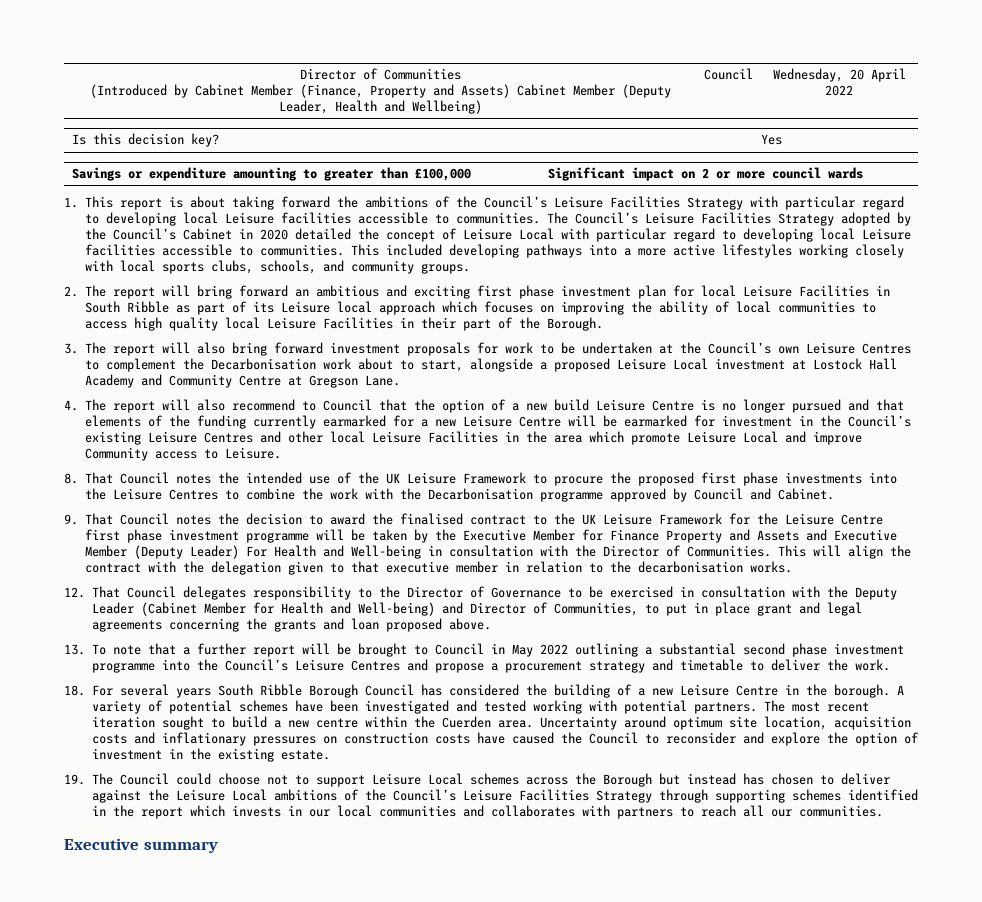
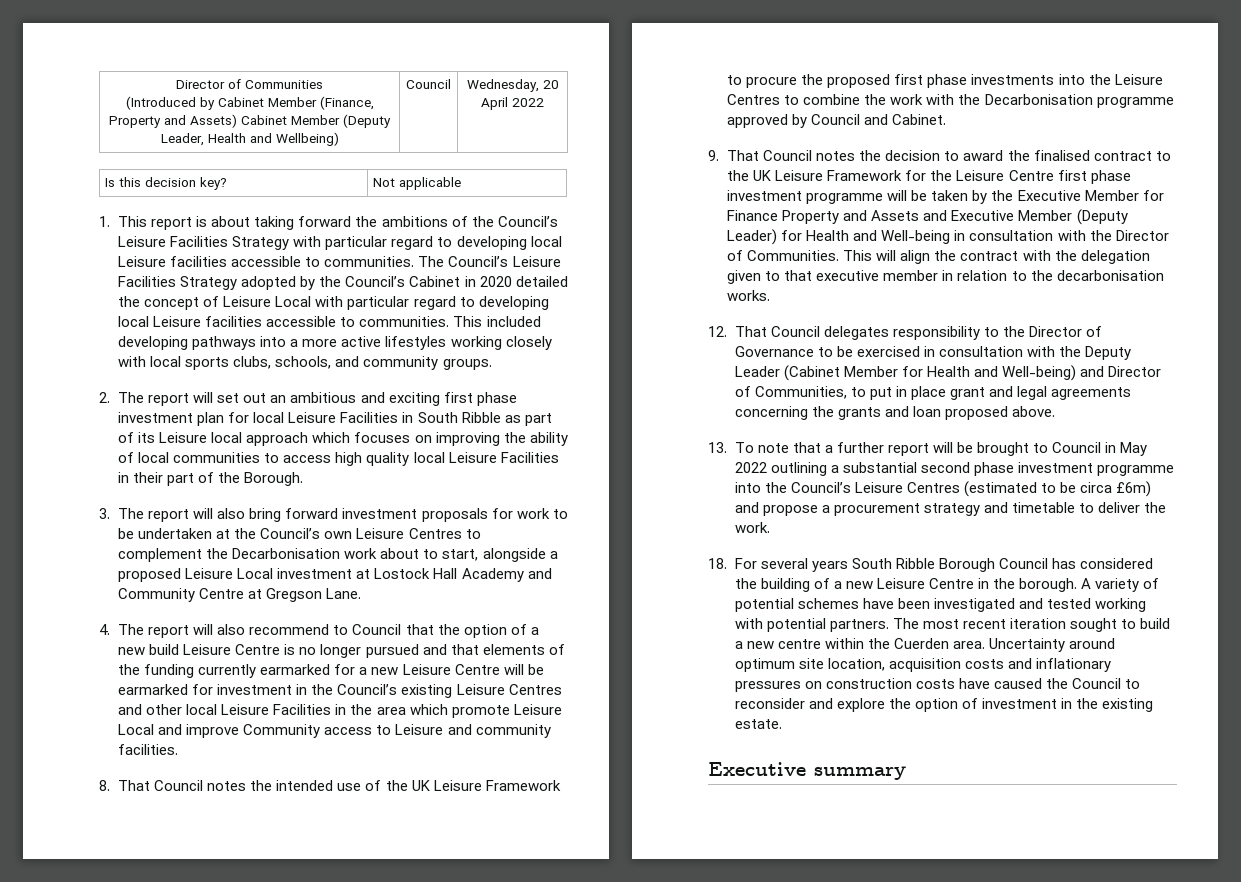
- Is this decision key? | Yes
- Savings or expenditure amounting to greater than £100,000 | Significant impact on 2 or more council wards
+ Is this decision key? | Not applicable
- 2. The report will bring forward an ambitious and exciting first phase investment plan for local Leisure Facilities in South Ribble as part of its Leisure local approach which focuses on improving the ability of local communities to access high quality local Leisure Facilities in their part of the Borough.
+ 2. The report will set out an ambitious and exciting first phase investment plan for local Leisure Facilities in South Ribble as part of its Leisure local approach which focuses on improving the ability of local communities to access high quality local Leisure Facilities in their part of the Borough.
- 4. The report will also recommend to Council that the option of a new build Leisure Centre is no longer pursued and that elements of the funding currently earmarked for a new Leisure Centre will be earmarked for investment in the Council’s existing Leisure Centres and other local Leisure Facilities in the area which promote Leisure Local and improve Community access to Leisure.
+ 4. The report will also recommend to Council that the option of a new build Leisure Centre is no longer pursued and that elements of the funding currently earmarked for a new Leisure Centre will be earmarked for investment in the Council’s existing Leisure Centres and other local Leisure Facilities in the area which promote Leisure Local and improve Community access to Leisure and community facilities.
- 9. That Council notes the decision to award the finalised contract to the UK Leisure Framework for the Leisure Centre first phase investment programme will be taken by the Executive Member for Finance Property and Assets and Executive Member (Deputy Leader) For Health and Well-being in consultation with the Director of Communities.
+ 9. That Council notes the decision to award the finalised contract to the UK Leisure Framework for the Leisure Centre first phase investment programme will be taken by the Executive Member for Finance Property and Assets and Executive Member (Deputy Leader) for Health and Well-being in consultation with the Director of Communities.
- 13. To note that a further report will be brought to Council in May 2022 outlining a substantial second phase investment programme into the Council’s Leisure Centres and propose a procurement strategy and timetable to deliver the work.
+ 13. To note that a further report will be brought to Council in May 2022 outlining a substantial second phase investment programme into the Council’s Leisure Centres (estimated to be circa £6m) and propose a procurement strategy and timetable to deliver the work.
- 19. The Council could choose not to support Leisure Local schemes across the Borough but instead has chosen to deliver against the Leisure Local ambitions of the Council’s Leisure Facilities Strategy through supporting schemes identified in the report which invests in our local communities and collaborates with partners to reach all our communities.

